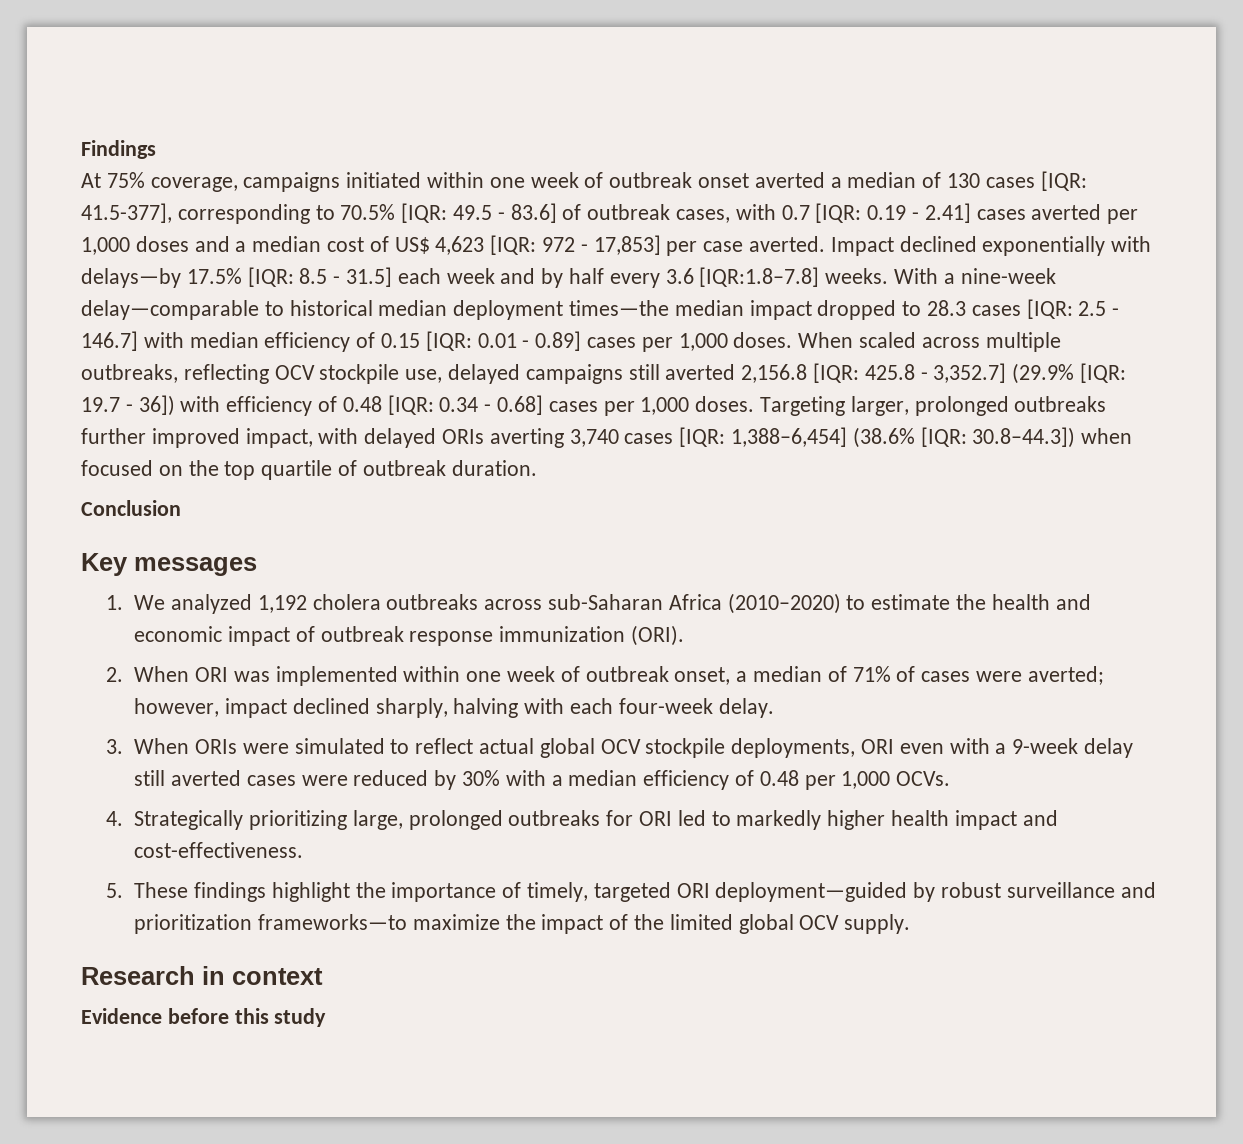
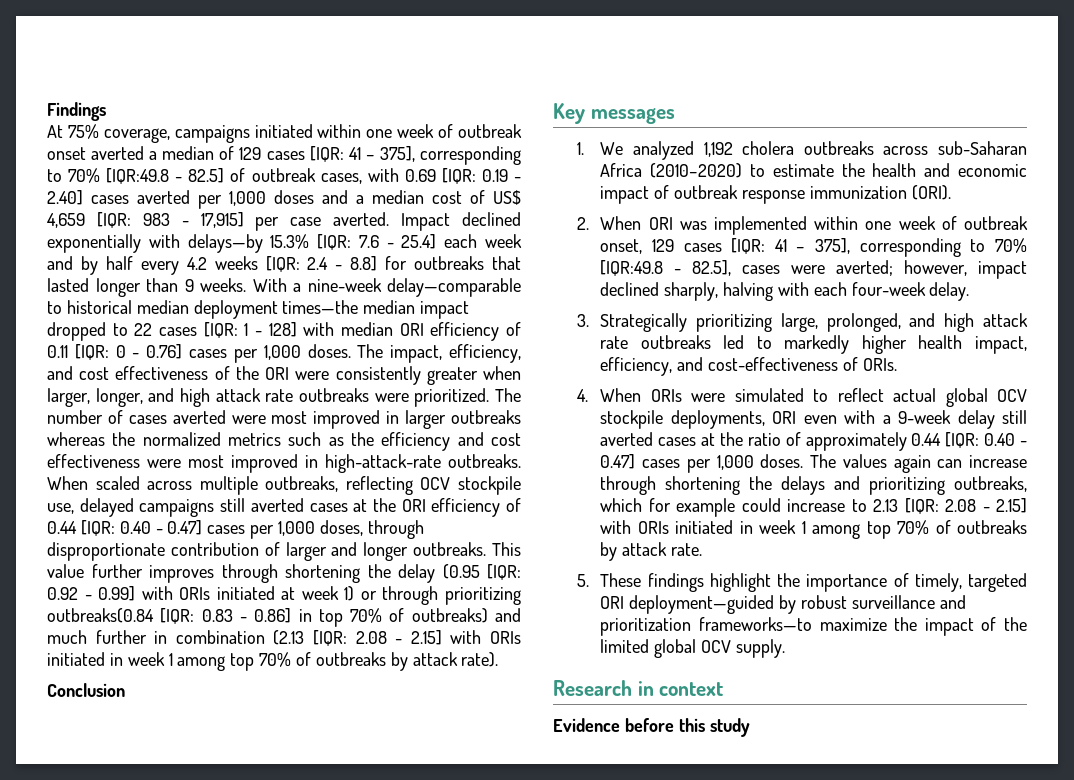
- At 75% coverage, campaigns initiated within one week of outbreak onset averted a median of 130 cases [IQR: 41.5-377], corresponding to 70.5% [IQR: 49.5 - 83.6] of outbreak cases, with 0.7 [IQR: 0.19 - 2.41] cases averted per 1,000 doses and a median cost of US$ 4,623 [IQR: 972 - 17,853] per case averted.
+ At 75% coverage, campaigns initiated within one week of outbreak onset averted a median of 129 cases [IQR: 41 – 375], corresponding to 70% [IQR:49.8 - 82.5] of outbreak cases, with 0.69 [IQR: 0.19 - 2.40] cases averted per 1,000 doses and a median cost of US$ 4,659 [IQR: 983 - 17,915] per case averted.
- Impact declined exponentially with delays—by 17.5% [IQR: 8.5 - 31.5] each week and by half every 3.6 [IQR:1.8–7.8] weeks.
+ Impact declined exponentially with delays—by 15.3% [IQR: 7.6 - 25.4] each week and by half every 4.2 weeks [IQR: 2.4 - 8.8] for outbreaks that lasted longer than 9 weeks.
- With a nine-week delay—comparable to historical median deployment times—the median impact dropped to 28.3 cases [IQR: 2.5 - 146.7] with median efficiency of 0.15 [IQR: 0.01 - 0.89] cases per 1,000 doses.
+ With a nine-week delay—comparable to historical median deployment times—the median impact dropped to 22 cases [IQR: 1 - 128] with median ORI efficiency of 0.11 [IQR: 0 - 0.76] cases per 1,000 doses. The impact, efficiency, and cost effectiveness of the ORI were consistently greater when larger, longer, and high attack rate outbreaks were prioritized. The number of cases averted were most improved in larger outbreaks whereas the normalized metrics such as the efficiency and cost effectiveness were most improved in high-attack-rate outbreaks.
- When scaled across multiple outbreaks, reflecting OCV stockpile use, delayed campaigns still averted 2,156.8 [IQR: 425.8 - 3,352.7] (29.9% [IQR: 19.7 - 36]) with efficiency of 0.48 [IQR: 0.34 - 0.68] cases per 1,000 doses. Targeting larger, prolonged outbreaks further improved impact, with delayed ORIs averting 3,740 cases [IQR: 1,388–6,454] (38.6% [IQR: 30.8–44.3]) when focused on the top quartile of outbreak duration.
+ When scaled across multiple outbreaks, reflecting OCV stockpile use, delayed campaigns still averted cases at the ORI efficiency of 0.44 [IQR: 0.40 - 0.47] cases per 1,000 doses, through disproportionate contribution of larger and longer outbreaks. This value further improves through shortening the delay (0.95 [IQR: 0.92 - 0.99] with ORIs initiated at week 1) or through prioritizing outbreaks(0.84 [IQR: 0.83 - 0.86] in top 70% of outbreaks) and much further in combination (2.13 [IQR: 2.08 - 2.15] with ORIs initiated in week 1 among top 70% of outbreaks by attack rate).
- 2. When ORI was implemented within one week of outbreak onset, a median of 71% of cases were averted; however, impact declined sharply, halving with each four-week delay.
+ 2. When ORI was implemented within one week of outbreak onset, 129 cases [IQR: 41 – 375], corresponding to 70% [IQR:49.8 - 82.5], cases were averted; however, impact declined sharply, halving with each four-week delay.
- 3. When ORIs were simulated to reflect actual global OCV stockpile deployments, ORI even with a 9-week delay still averted cases were reduced by 30% with a median efficiency of 0.48 per 1,000 OCVs.
- 4. Strategically prioritizing large, prolonged outbreaks for ORI led to markedly higher health impact and cost-effectiveness.
+ 3. Strategically prioritizing large, prolonged, and high attack rate outbreaks led to markedly higher health impact, efficiency, and cost-effectiveness of ORIs.
+ 4. When ORIs were simulated to reflect actual global OCV stockpile deployments, ORI even with a 9-week delay still averted cases at the ratio of approximately 0.44 [IQR: 0.40 - 0.47] cases per 1,000 doses. The values again can increase through shortening the delays and prioritizing outbreaks, which for example could increase to 2.13 [IQR: 2.08 - 2.15] with ORIs initiated in week 1 among top 70% of outbreaks by attack rate.

